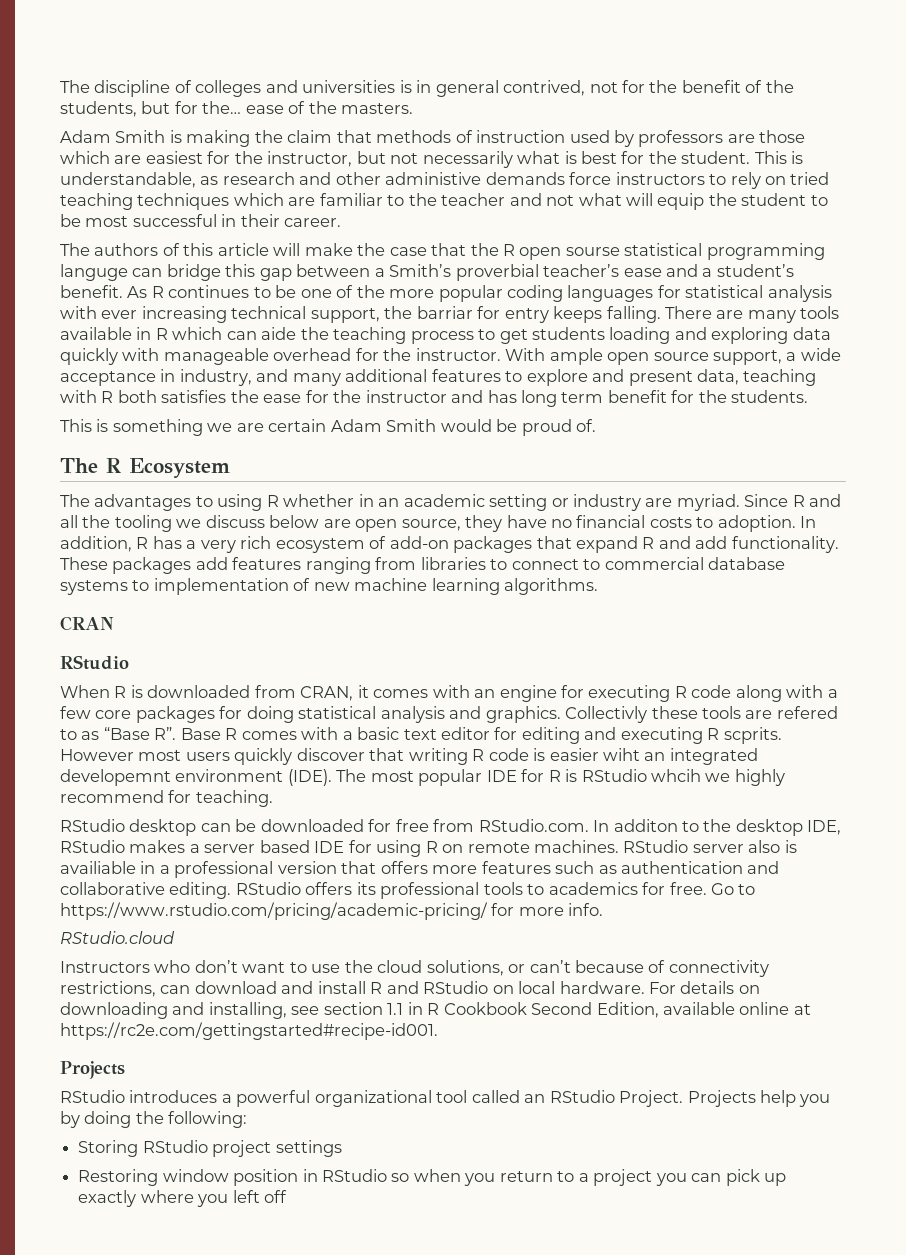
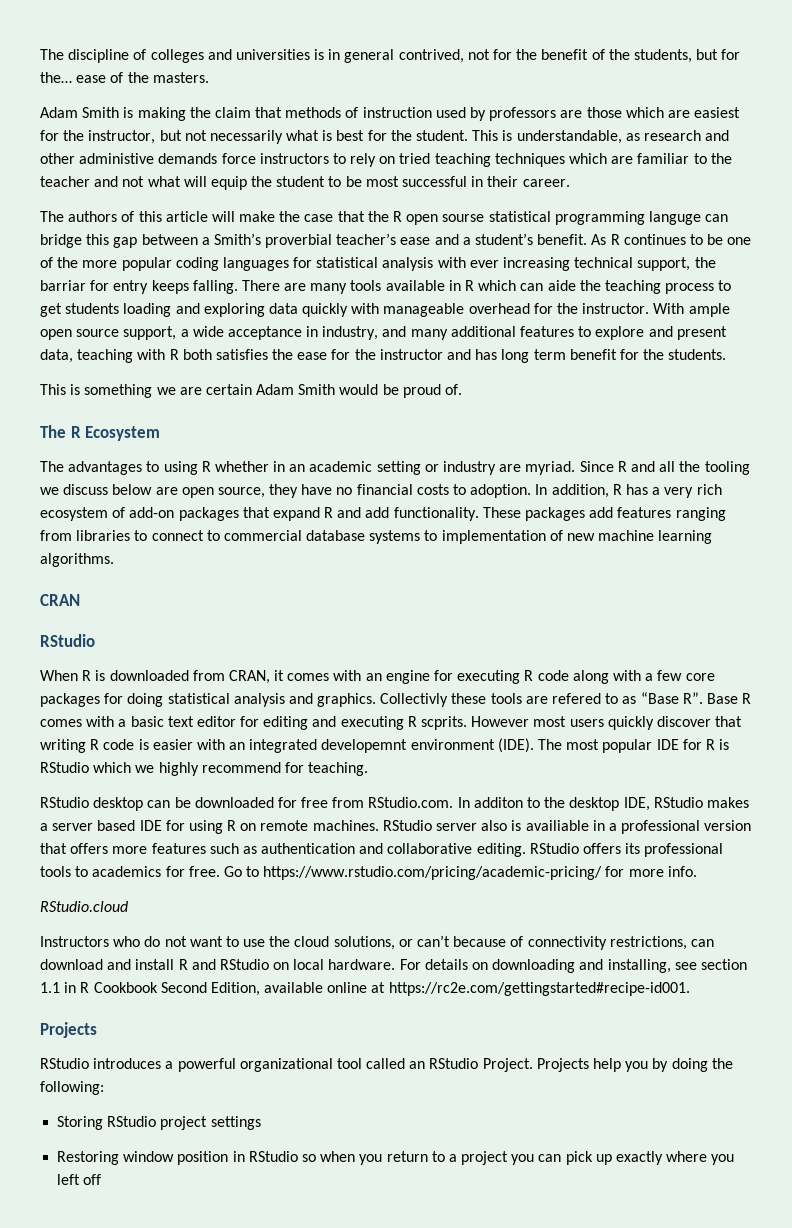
- However most users quickly discover that writing R code is easier wiht an integrated developemnt environment (IDE).
+ However most users quickly discover that writing R code is easier with an integrated developemnt environment (IDE).
- The most popular IDE for R is RStudio whcih we highly recommend for teaching.
+ The most popular IDE for R is RStudio which we highly recommend for teaching.
- Instructors who don’t want to use the cloud solutions, or can’t because of connectivity restrictions, can download and install R and RStudio on local hardware.
+ Instructors who do not want to use the cloud solutions, or can’t because of connectivity restrictions, can download and install R and RStudio on local hardware.

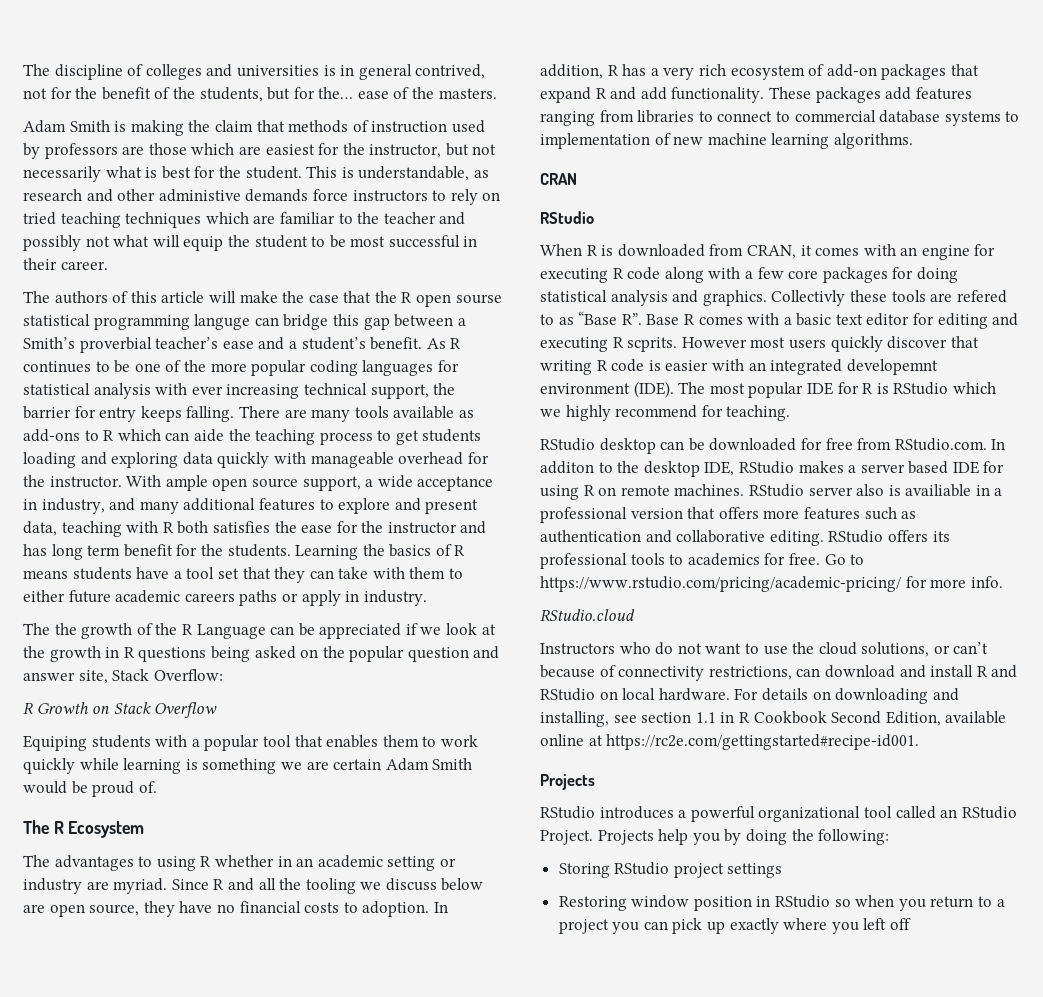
- This is understandable, as research and other administive demands force instructors to rely on tried teaching techniques which are familiar to the teacher and not what will equip the student to be most successful in their career.
+ This is understandable, as research and other administive demands force instructors to rely on tried teaching techniques which are familiar to the teacher and possibly not what will equip the student to be most successful in their career.
- As R continues to be one of the more popular coding languages for statistical analysis with ever increasing technical support, the barriar for entry keeps falling.
+ As R continues to be one of the more popular coding languages for statistical analysis with ever increasing technical support, the barrier for entry keeps falling.
- There are many tools available in R which can aide the teaching process to get students loading and exploring data quickly with manageable overhead for the instructor.
+ There are many tools available as add-ons to R which can aide the teaching process to get students loading and exploring data quickly with manageable overhead for the instructor.
- With ample open source support, a wide acceptance in industry, and many additional features to explore and present data, teaching with R both satisfies the ease for the instructor and has long term benefit for the students.
- This is something we are certain Adam Smith would be proud of.
+ With ample open source support, a wide acceptance in industry, and many additional features to explore and present data, teaching with R both satisfies the ease for the instructor and has long term benefit for the students. Learning the basics of R means students have a tool set that they can take with them to either future academic careers paths or apply in industry.
+ The the growth of the R Language can be appreciated if we look at the growth in R questions being asked on the popular question and answer site, Stack Overflow:
+ R Growth on Stack Overflow
+ Equiping students with a popular tool that enables them to work quickly while learning is something we are certain Adam Smith would be proud of.

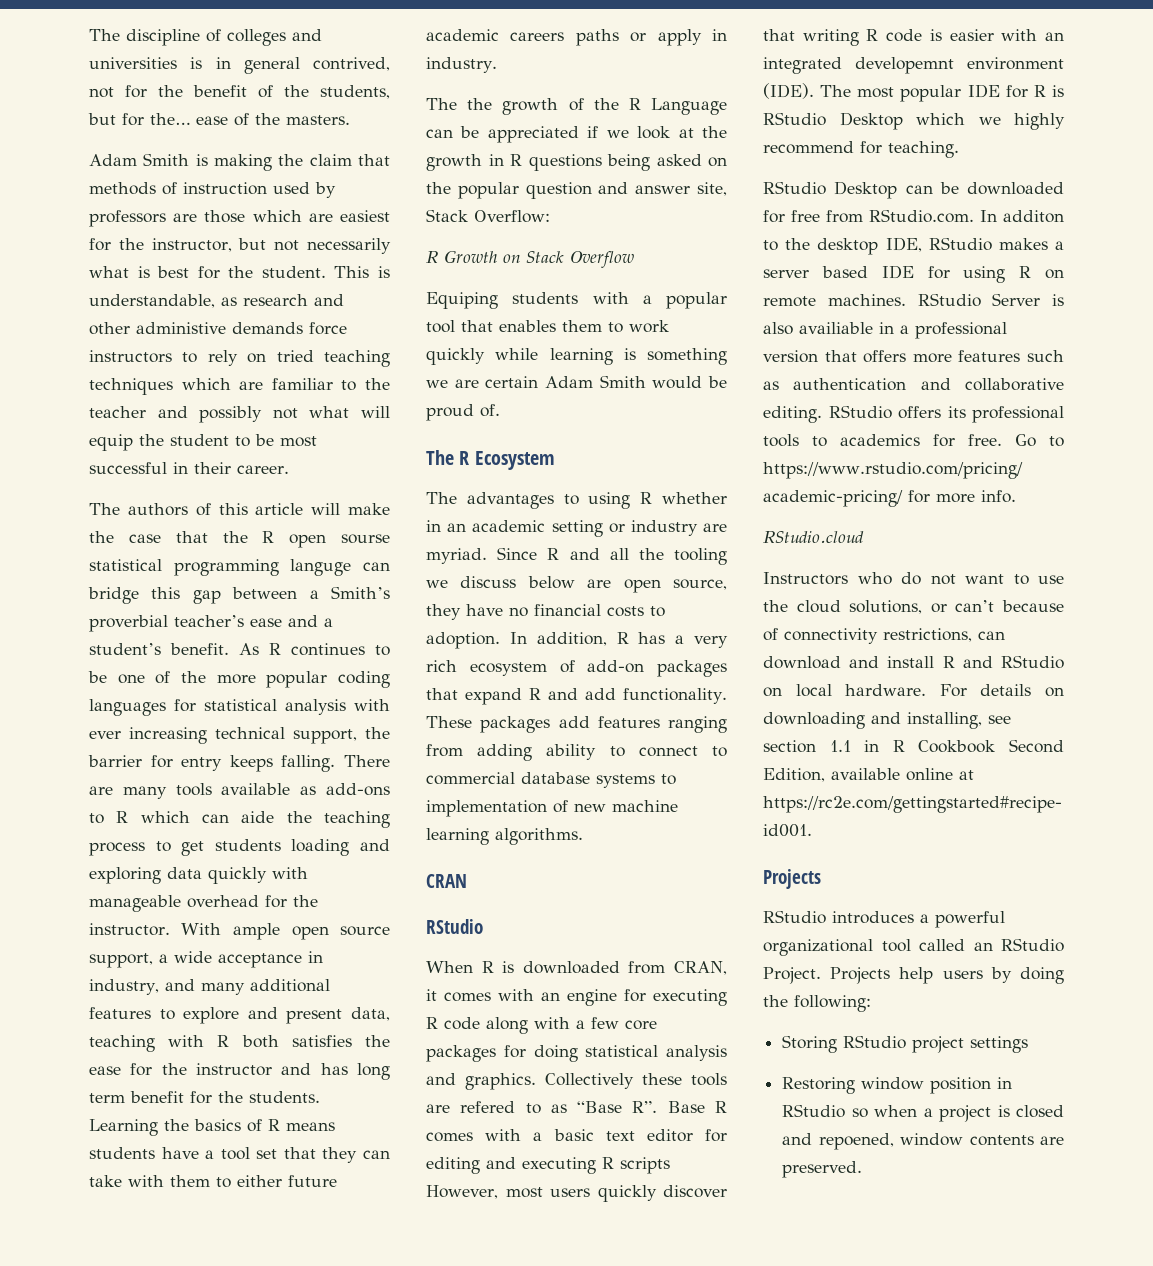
- These packages add features ranging from libraries to connect to commercial database systems to implementation of new machine learning algorithms.
+ These packages add features ranging from adding ability to connect to commercial database systems to implementation of new machine learning algorithms.
- Collectivly these tools are refered to as “Base R”. Base R comes with a basic text editor for editing and executing R scprits. However most users quickly discover that writing R code is easier with an integrated developemnt environment (IDE).
+ Collectively these tools are refered to as “Base R”. Base R comes with a basic text editor for editing and executing R scripts However, most users quickly discover that writing R code is easier with an integrated developemnt environment (IDE).
- The most popular IDE for R is RStudio which we highly recommend for teaching.
+ The most popular IDE for R is RStudio Desktop which we highly recommend for teaching.
- RStudio desktop can be downloaded for free from RStudio.com. In additon to the desktop IDE, RStudio makes a server based IDE for using R on remote machines.
+ RStudio Desktop can be downloaded for free from RStudio.com. In additon to the desktop IDE, RStudio makes a server based IDE for using R on remote machines.
- RStudio server also is availiable in a professional version that offers more features such as authentication and collaborative editing.
+ RStudio Server is also availiable in a professional version that offers more features such as authentication and collaborative editing.
- Projects help you by doing the following:
+ Projects help users by doing the following:
- Restoring window position in RStudio so when you return to a project you can pick up exactly where you left off
+ Restoring window position in RStudio so when a project is closed and repoened, window contents are preserved.

